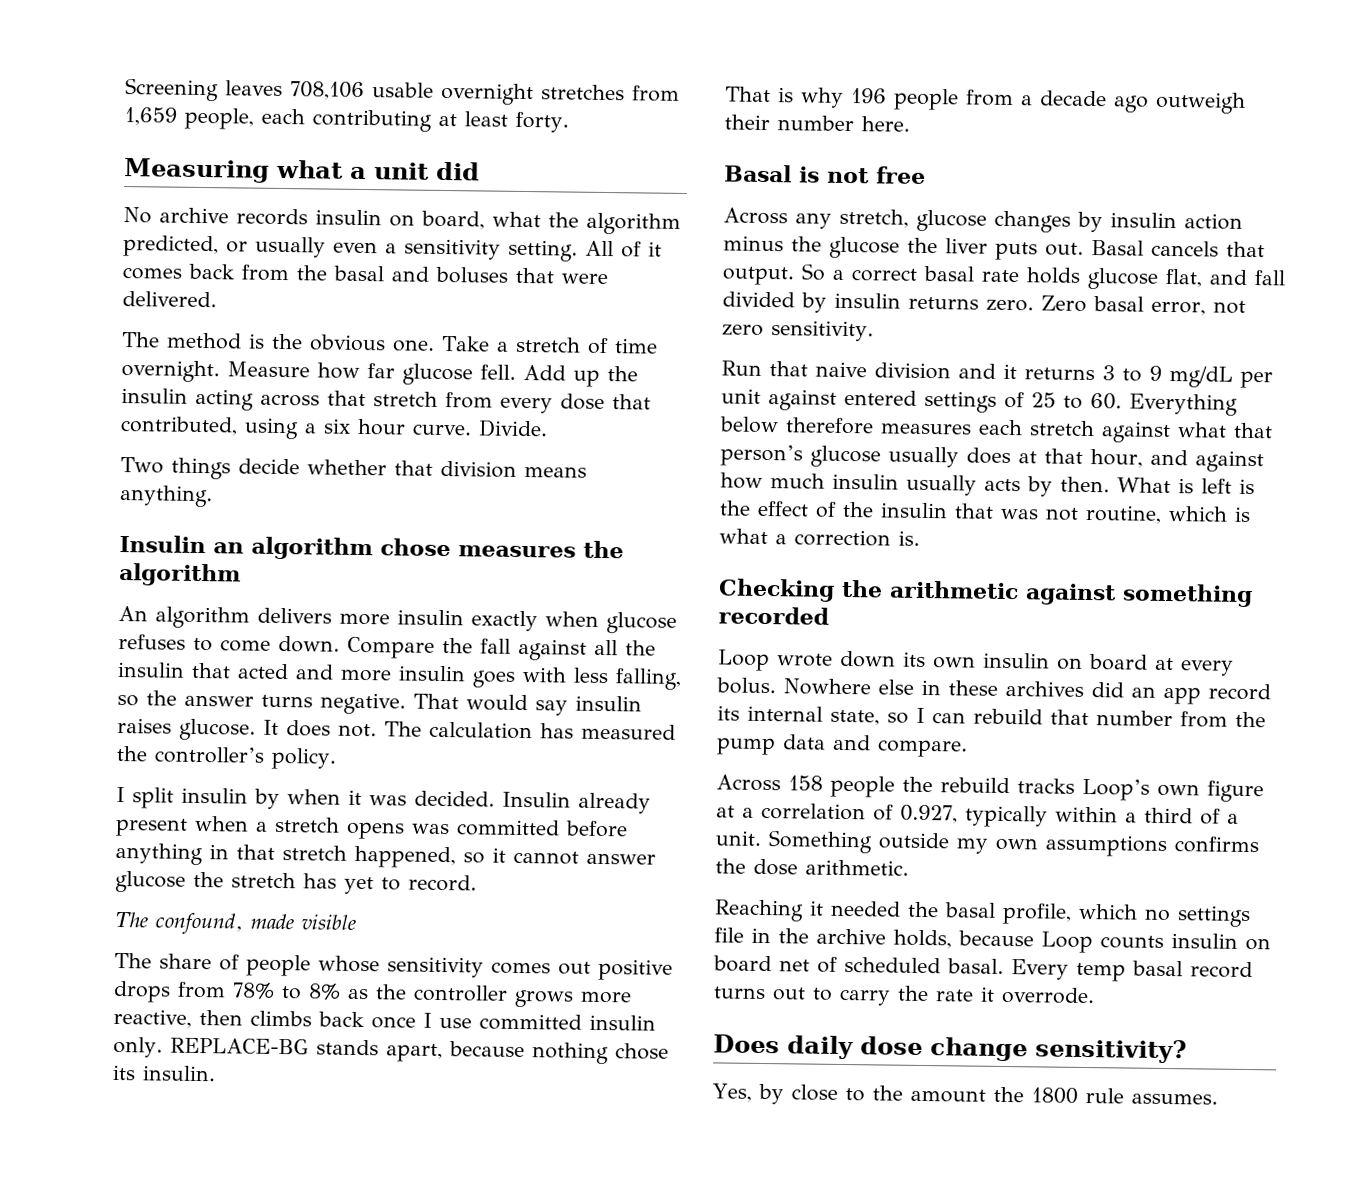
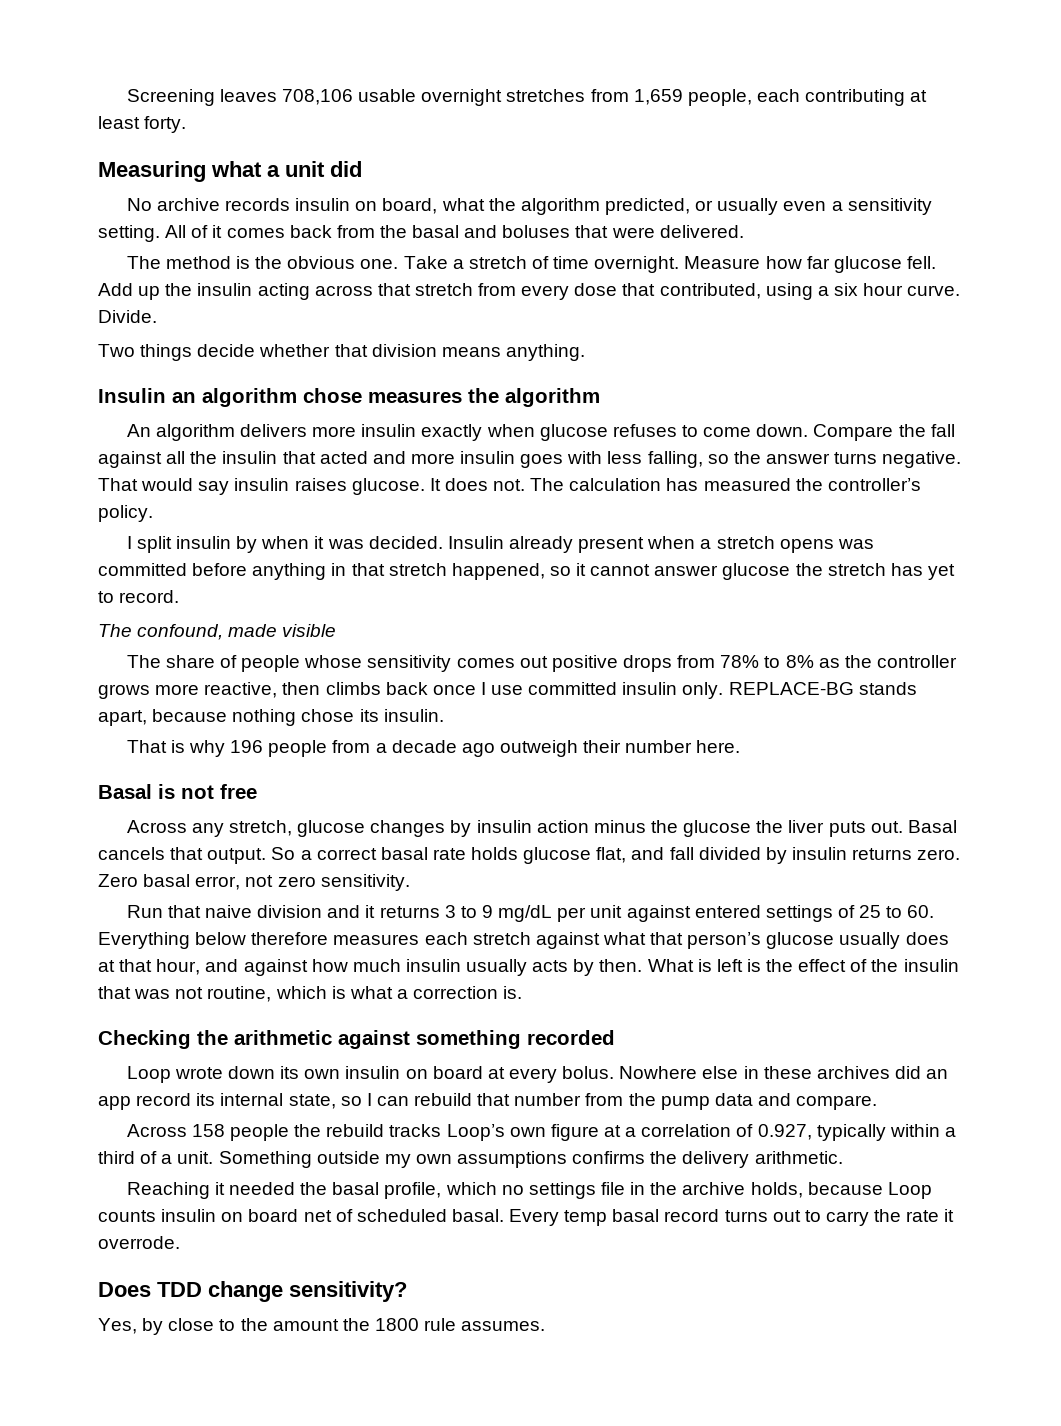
- Something outside my own assumptions confirms the dose arithmetic.
+ Something outside my own assumptions confirms the delivery arithmetic.
- Does daily dose change sensitivity?
+ Does TDD change sensitivity?

